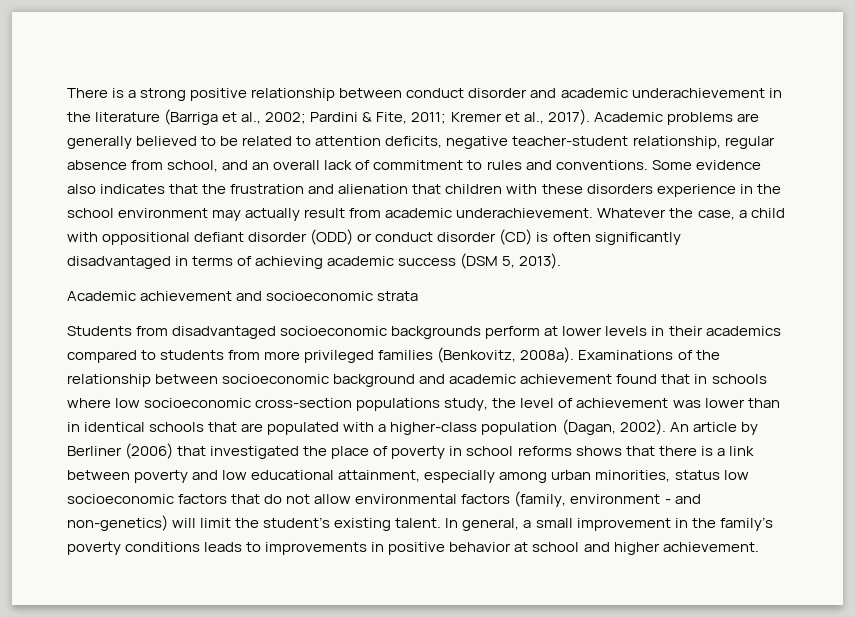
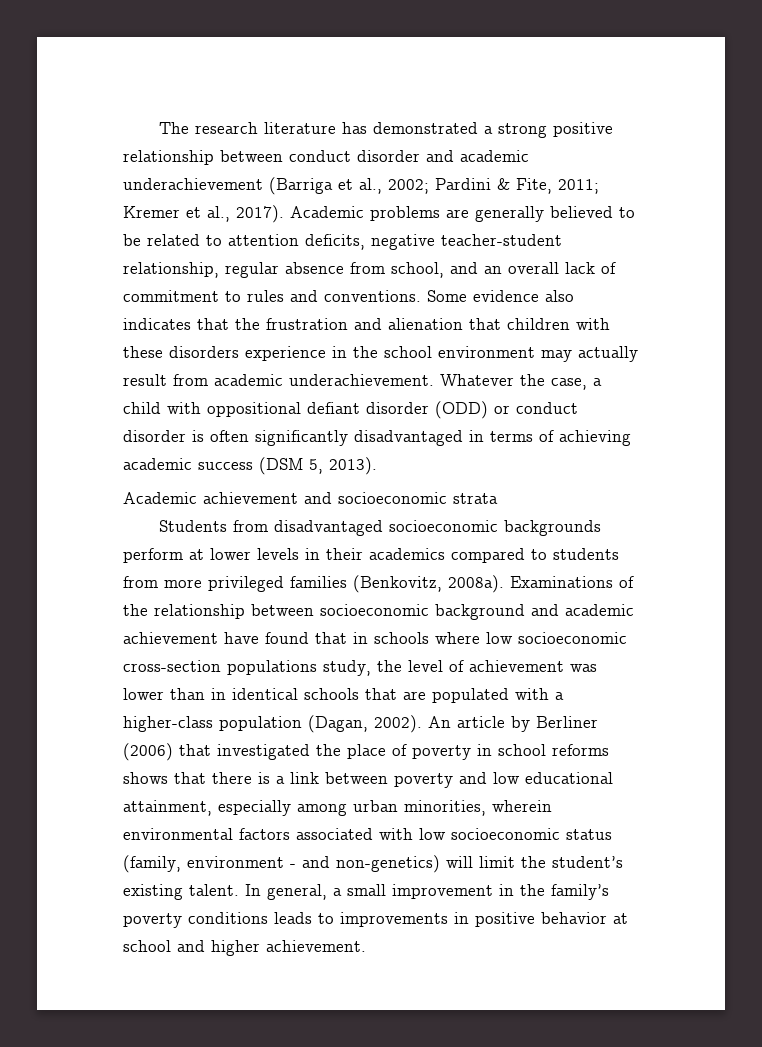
- There is a strong positive relationship between conduct disorder and academic underachievement in the literature (Barriga et al., 2002; Pardini & Fite, 2011; Kremer et al., 2017).
+ The research literature has demonstrated a strong positive relationship between conduct disorder and academic underachievement (Barriga et al., 2002; Pardini & Fite, 2011; Kremer et al., 2017).
- Whatever the case, a child with oppositional defiant disorder (ODD) or conduct disorder (CD) is often significantly disadvantaged in terms of achieving academic success (DSM 5, 2013).
+ Whatever the case, a child with oppositional defiant disorder (ODD) or conduct disorder is often significantly disadvantaged in terms of achieving academic success (DSM 5, 2013).
- Examinations of the relationship between socioeconomic background and academic achievement found that in schools where low socioeconomic cross-section populations study, the level of achievement was lower than in identical schools that are populated with a higher-class population (Dagan, 2002).
+ Examinations of the relationship between socioeconomic background and academic achievement have found that in schools where low socioeconomic cross-section populations study, the level of achievement was lower than in identical schools that are populated with a higher-class population (Dagan, 2002).
- An article by Berliner (2006) that investigated the place of poverty in school reforms shows that there is a link between poverty and low educational attainment, especially among urban minorities, status low socioeconomic factors that do not allow environmental factors (family, environment - and non-genetics) will limit the student’s existing talent.
+ An article by Berliner (2006) that investigated the place of poverty in school reforms shows that there is a link between poverty and low educational attainment, especially among urban minorities, wherein environmental factors associated with low socioeconomic status (family, environment - and non-genetics) will limit the student’s existing talent.

